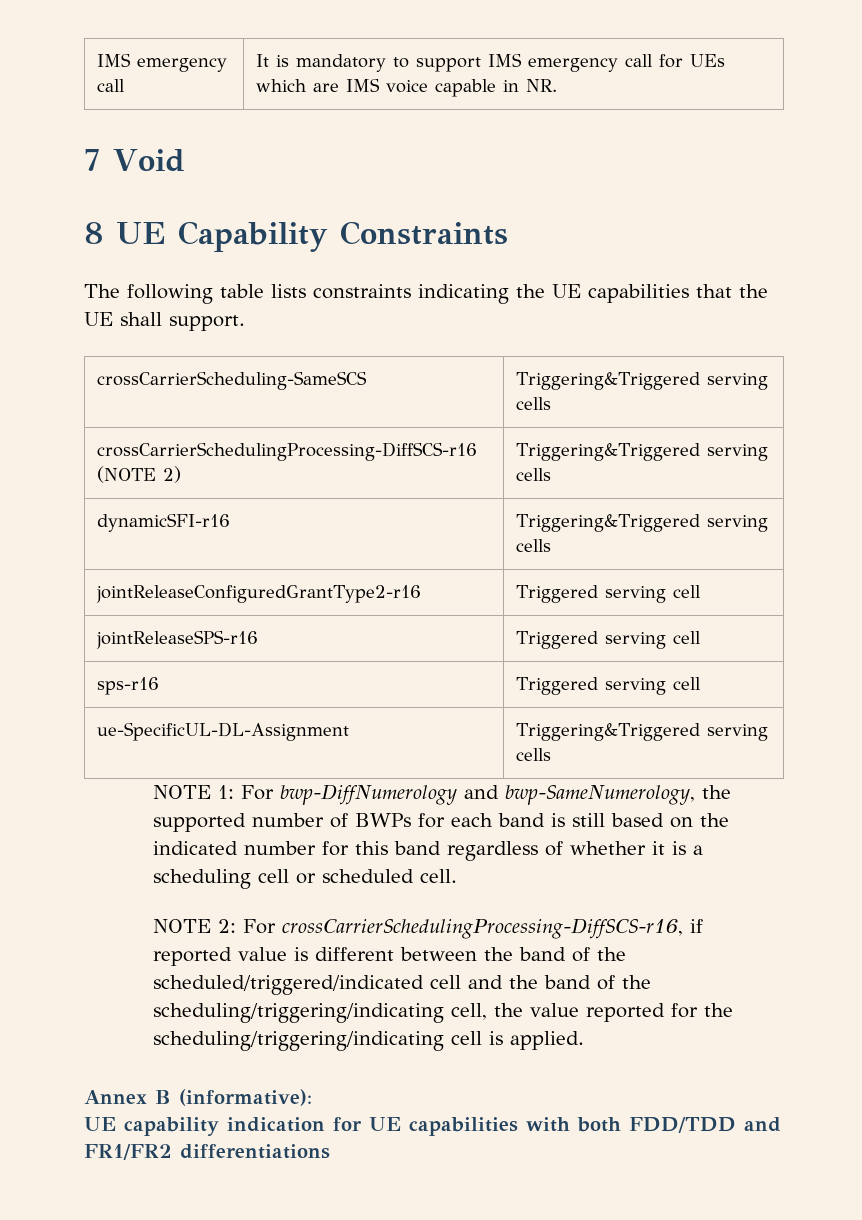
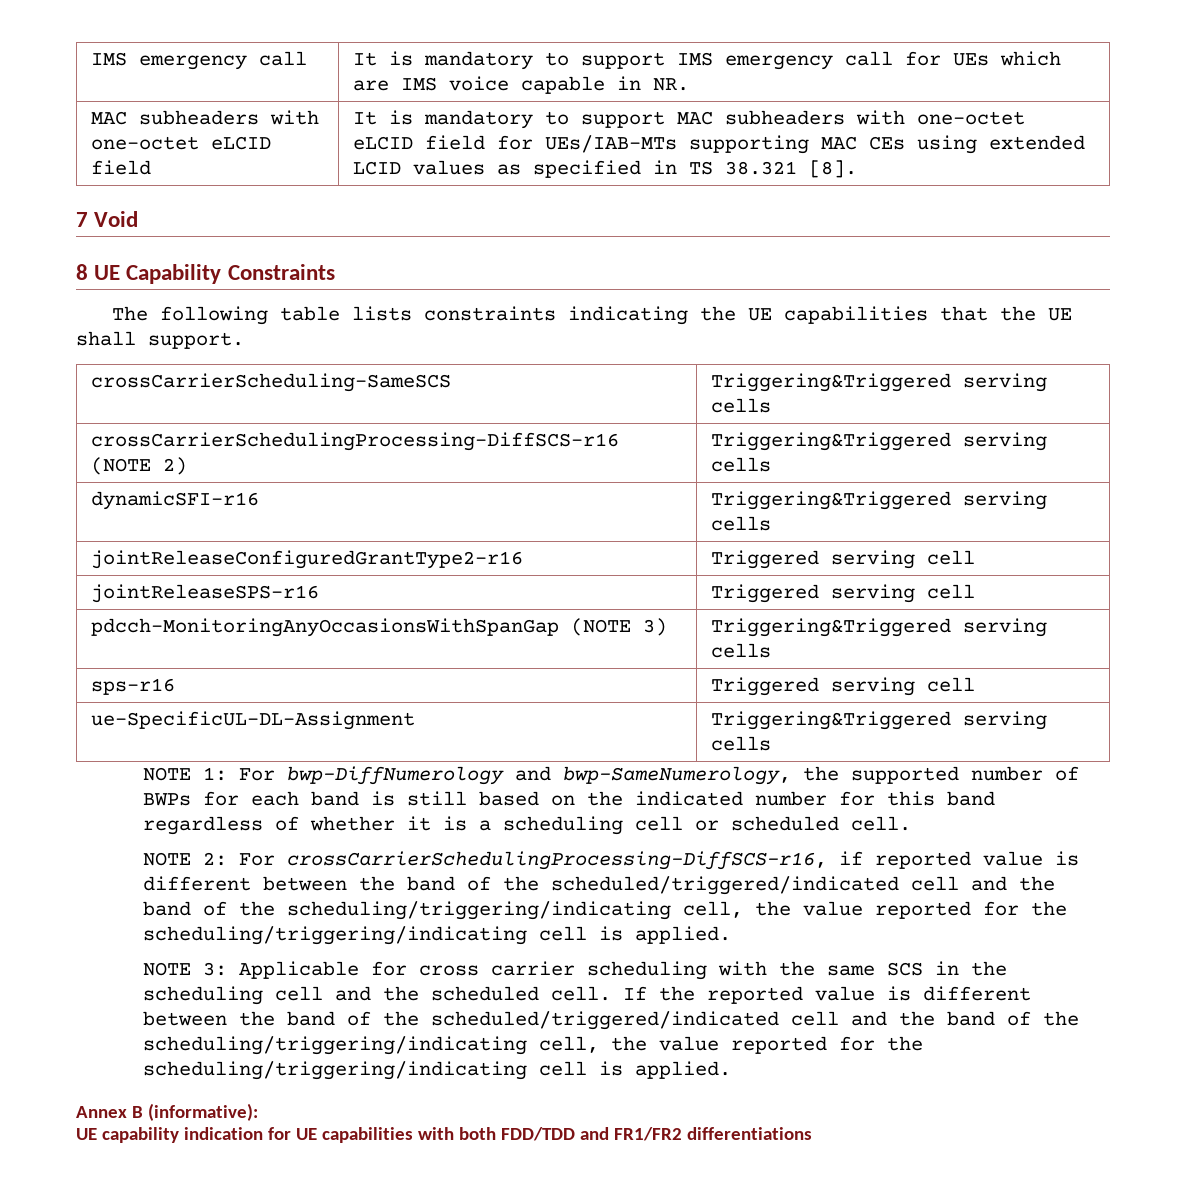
+ MAC subheaders with one-octet eLCID field | It is mandatory to support MAC subheaders with one-octet eLCID field for UEs/IAB-MTs supporting MAC CEs using extended LCID values as specified in TS 38.321 [8].
+ pdcch-MonitoringAnyOccasionsWithSpanGap (NOTE 3) | Triggering&Triggered serving cells
+ NOTE 3: Applicable for cross carrier scheduling with the same SCS in the scheduling cell and the scheduled cell. If the reported value is different between the band of the scheduled/triggered/indicated cell and the band of the scheduling/triggering/indicating cell, the value reported for the scheduling/triggering/indicating cell is applied.

